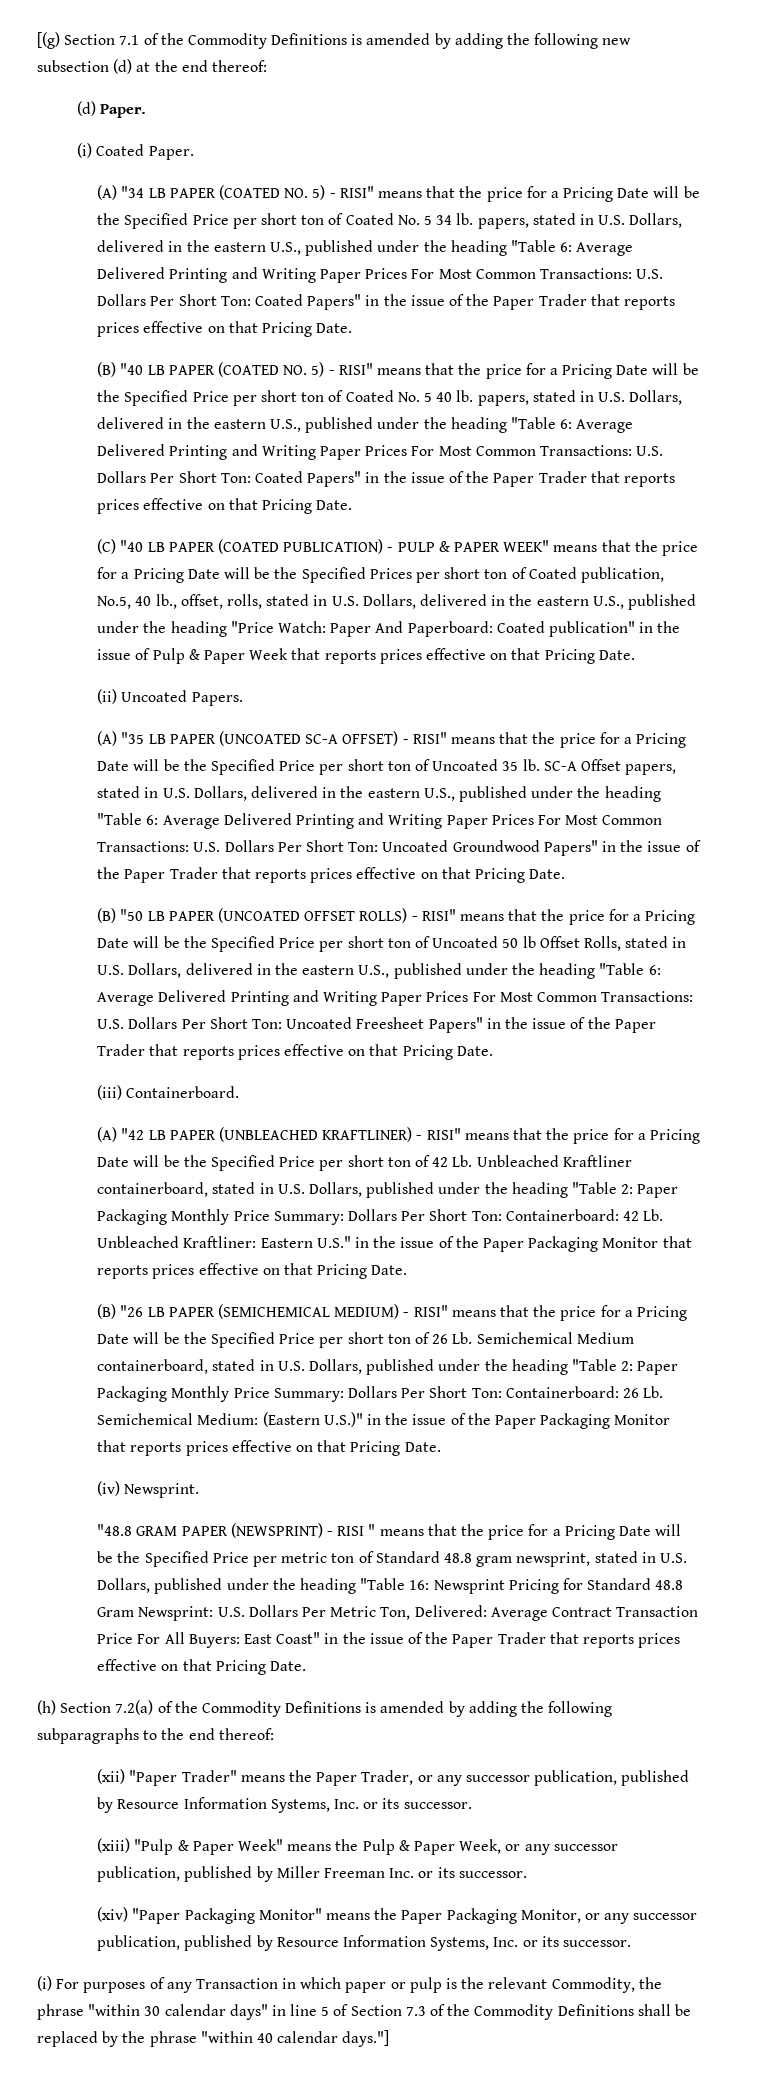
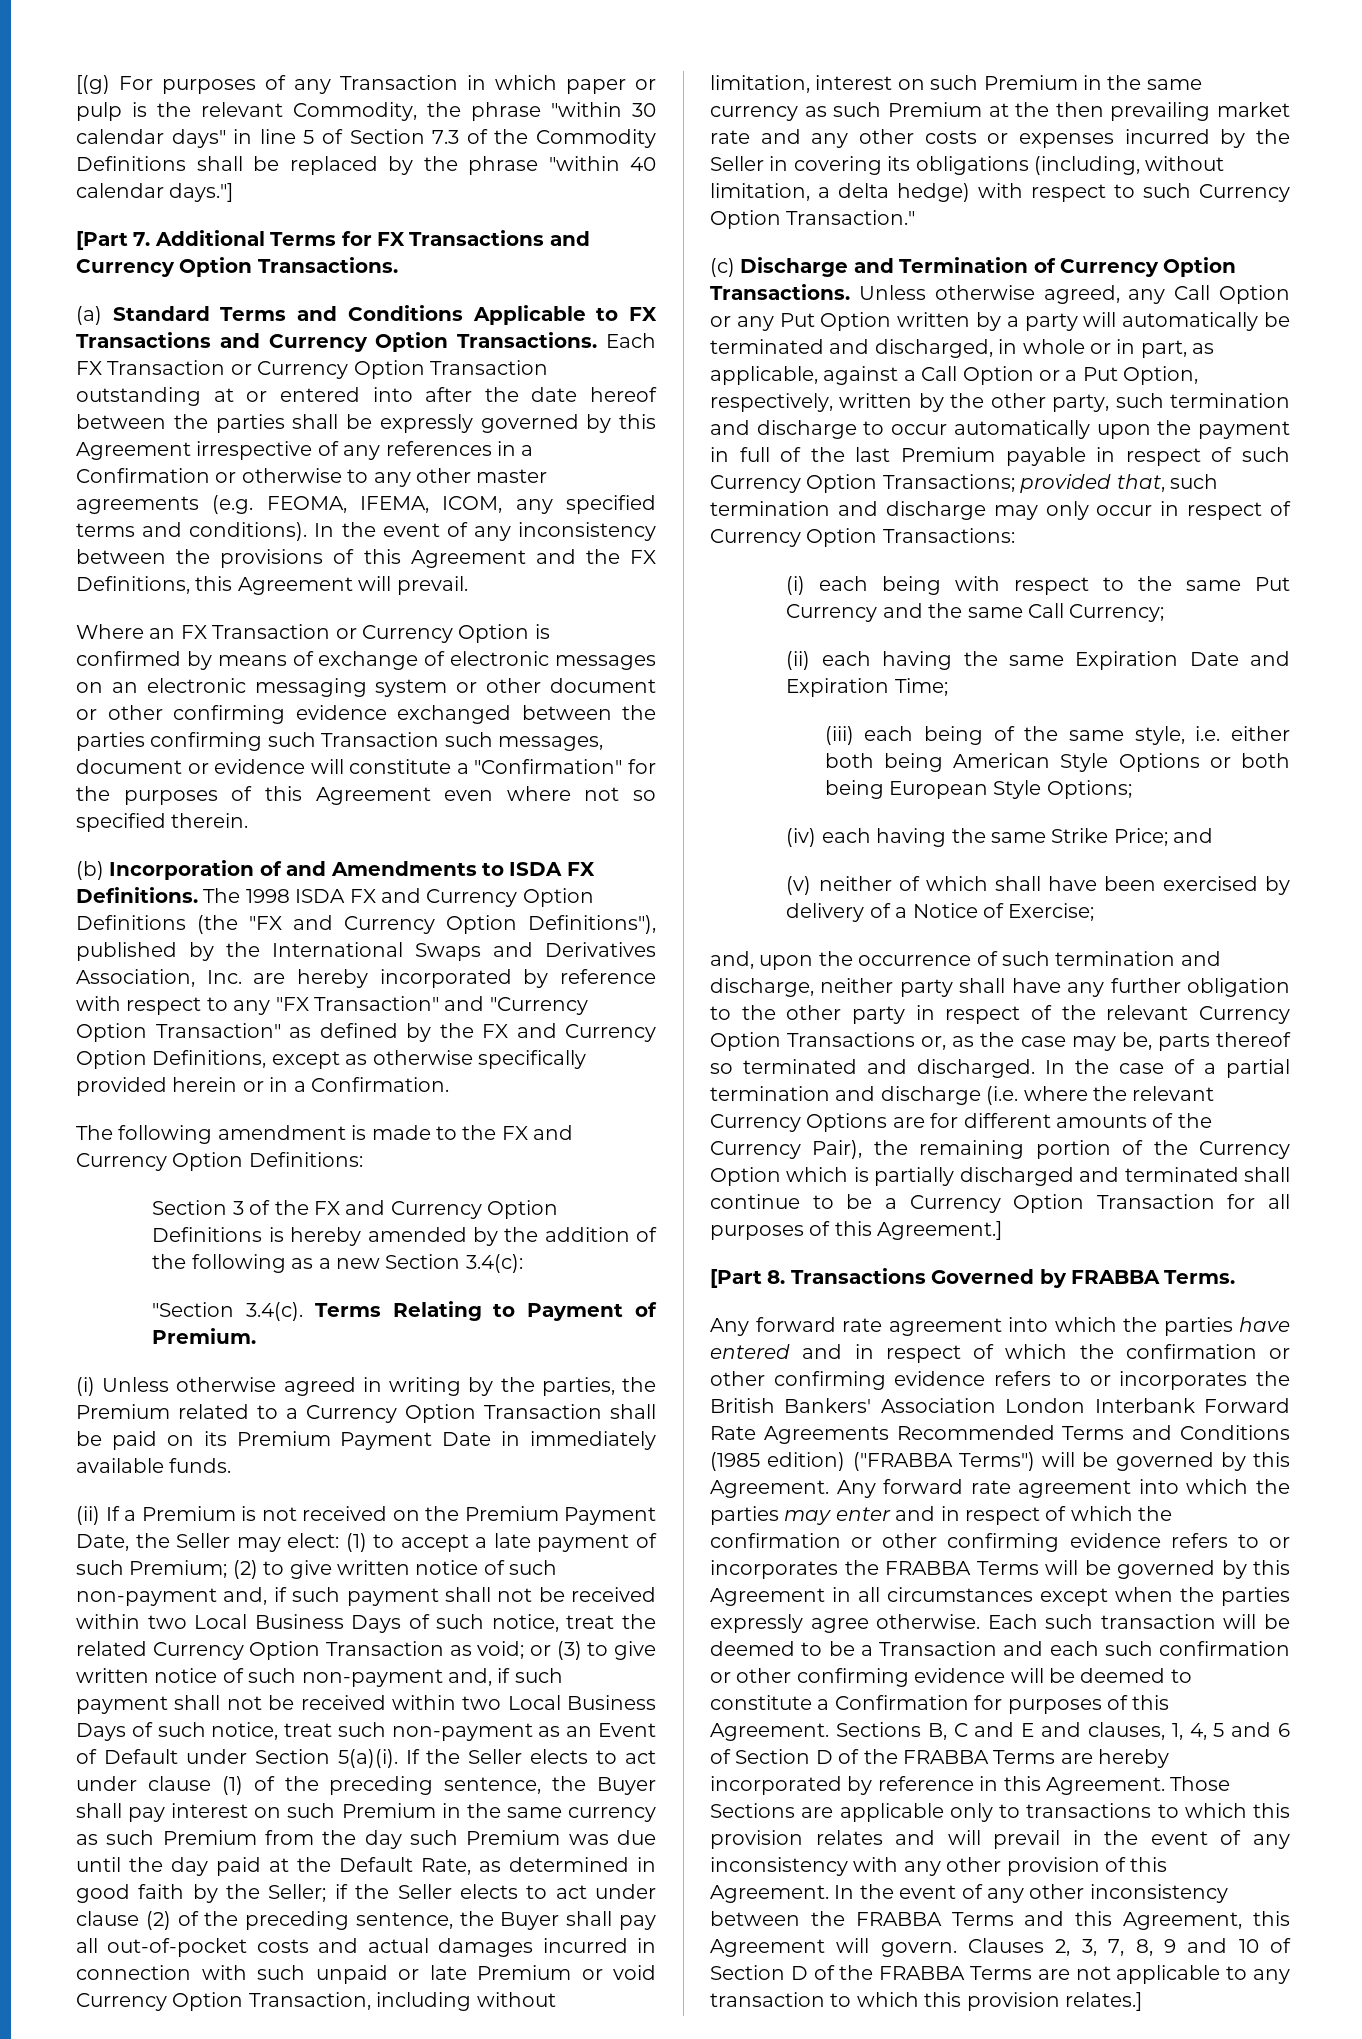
- [(g) Section 7.1 of the Commodity Definitions is amended by adding the following new subsection (d) at the end thereof:
- (d) Paper.
- (i) Coated Paper.
- (A) "34 LB PAPER (COATED NO. 5) - RISI" means that the price for a Pricing Date will be the Specified Price per short ton of Coated No. 5 34 lb. papers, stated in U.S. Dollars, delivered in the eastern U.S., published under the heading "Table 6: Average Delivered Printing and Writing Paper Prices For Most Common Transactions: U.S. Dollars Per Short Ton: Coated Papers" in the issue of the Paper Trader that reports prices effective on that Pricing Date.
- (B) "40 LB PAPER (COATED NO. 5) - RISI" means that the price for a Pricing Date will be the Specified Price per short ton of Coated No. 5 40 lb. papers, stated in U.S. Dollars, delivered in the eastern U.S., published under the heading "Table 6: Average Delivered Printing and Writing Paper Prices For Most Common Transactions: U.S. Dollars Per Short Ton: Coated Papers" in the issue of the Paper Trader that reports prices effective on that Pricing Date.
- (C) "40 LB PAPER (COATED PUBLICATION) - PULP & PAPER WEEK" means that the price for a Pricing Date will be the Specified Prices per short ton of Coated publication, No.5, 40 lb., offset, rolls, stated in U.S. Dollars, delivered in the eastern U.S., published under the heading "Price Watch: Paper And Paperboard: Coated publication" in the issue of Pulp & Paper Week that reports prices effective on that Pricing Date.
- (ii) Uncoated Papers.
- (A) "35 LB PAPER (UNCOATED SC-A OFFSET) - RISI" means that the price for a Pricing Date will be the Specified Price per short ton of Uncoated 35 lb. SC-A Offset papers, stated in U.S. Dollars, delivered in the eastern U.S., published under the heading "Table 6: Average Delivered Printing and Writing Paper Prices For Most Common Transactions: U.S. Dollars Per Short Ton: Uncoated Groundwood Papers" in the issue of the Paper Trader that reports prices effective on that Pricing Date.
- (B) "50 LB PAPER (UNCOATED OFFSET ROLLS) - RISI" means that the price for a Pricing Date will be the Specified Price per short ton of Uncoated 50 lb Offset Rolls, stated in U.S. Dollars, delivered in the eastern U.S., published under the heading "Table 6: Average Delivered Printing and Writing Paper Prices For Most Common Transactions: U.S. Dollars Per Short Ton: Uncoated Freesheet Papers" in the issue of the Paper Trader that reports prices effective on that Pricing Date.
- (iii) Containerboard.
- (A) "42 LB PAPER (UNBLEACHED KRAFTLINER) - RISI" means that the price for a Pricing Date will be the Specified Price per short ton of 42 Lb. Unbleached Kraftliner containerboard, stated in U.S. Dollars, published under the heading "Table 2: Paper Packaging Monthly Price Summary: Dollars Per Short Ton: Containerboard: 42 Lb. Unbleached Kraftliner: Eastern U.S." in the issue of the Paper Packaging Monitor that reports prices effective on that Pricing Date.
- (B) "26 LB PAPER (SEMICHEMICAL MEDIUM) - RISI" means that the price for a Pricing Date will be the Specified Price per short ton of 26 Lb. Semichemical Medium containerboard, stated in U.S. Dollars, published under the heading "Table 2: Paper Packaging Monthly Price Summary: Dollars Per Short Ton: Containerboard: 26 Lb. Semichemical Medium: (Eastern U.S.)" in the issue of the Paper Packaging Monitor that reports prices effective on that Pricing Date.
- (iv) Newsprint.
- "48.8 GRAM PAPER (NEWSPRINT) - RISI " means that the price for a Pricing Date will be the Specified Price per metric ton of Standard 48.8 gram newsprint, stated in U.S. Dollars, published under the heading "Table 16: Newsprint Pricing for Standard 48.8 Gram Newsprint: U.S. Dollars Per Metric Ton, Delivered: Average Contract Transaction Price For All Buyers: East Coast" in the issue of the Paper Trader that reports prices effective on that Pricing Date.
- (h) Section 7.2(a) of the Commodity Definitions is amended by adding the following subparagraphs to the end thereof:
- (xii) "Paper Trader" means the Paper Trader, or any successor publication, published by Resource Information Systems, Inc. or its successor.
- (xiii) "Pulp & Paper Week" means the Pulp & Paper Week, or any successor publication, published by Miller Freeman Inc. or its successor.
- (xiv) "Paper Packaging Monitor" means the Paper Packaging Monitor, or any successor publication, published by Resource Information Systems, Inc. or its successor.
- (i) For purposes of any Transaction in which paper or pulp is the relevant Commodity, the phrase "within 30 calendar days" in line 5 of Section 7.3 of the Commodity Definitions shall be replaced by the phrase "within 40 calendar days."]
+ [(g) For purposes of any Transaction in which paper or pulp is the relevant Commodity, the phrase "within 30 calendar days" in line 5 of Section 7.3 of the Commodity Definitions shall be replaced by the phrase "within 40 calendar days."]
+ [Part 7. Additional Terms for FX Transactions and Currency Option Transactions.
+ (a) Standard Terms and Conditions Applicable to FX Transactions and Currency Option Transactions. Each FX Transaction or Currency Option Transaction outstanding at or entered into after the date hereof between the parties shall be expressly governed by this Agreement irrespective of any references in a Confirmation or otherwise to any other master agreements (e.g. FEOMA, IFEMA, ICOM, any specified terms and conditions). In the event of any inconsistency between the provisions of this Agreement and the FX Definitions, this Agreement will prevail.
+ Where an FX Transaction or Currency Option is confirmed by means of exchange of electronic messages on an electronic messaging system or other document or other confirming evidence exchanged between the parties confirming such Transaction such messages, document or evidence will constitute a "Confirmation" for the purposes of this Agreement even where not so specified therein.
+ (b) Incorporation of and Amendments to ISDA FX Definitions. The 1998 ISDA FX and Currency Option Definitions (the "FX and Currency Option Definitions"), published by the International Swaps and Derivatives Association, Inc. are hereby incorporated by reference with respect to any "FX Transaction" and "Currency Option Transaction" as defined by the FX and Currency Option Definitions, except as otherwise specifically provided herein or in a Confirmation.
+ The following amendment is made to the FX and Currency Option Definitions:
+ Section 3 of the FX and Currency Option Definitions is hereby amended by the addition of the following as a new Section 3.4(c):
+ "Section 3.4(c). Terms Relating to Payment of Premium.
+ (i) Unless otherwise agreed in writing by the parties, the Premium related to a Currency Option Transaction shall be paid on its Premium Payment Date in immediately available funds.
+ (ii) If a Premium is not received on the Premium Payment Date, the Seller may elect: (1) to accept a late payment of such Premium; (2) to give written notice of such non-payment and, if such payment shall not be received within two Local Business Days of such notice, treat the related Currency Option Transaction as void; or (3) to give written notice of such non-payment and, if such payment shall not be received within two Local Business Days of such notice, treat such non-payment as an Event of Default under Section 5(a)(i). If the Seller elects to act under clause (1) of the preceding sentence, the Buyer shall pay interest on such Premium in the same currency as such Premium from the day such Premium was due until the day paid at the Default Rate, as determined in good faith by the Seller; if the Seller elects to act under clause (2) of the preceding sentence, the Buyer shall pay all out-of-pocket costs and actual damages incurred in connection with such unpaid or late Premium or void Currency Option Transaction, including without limitation, interest on such Premium in the same currency as such Premium at the then prevailing market rate and any other costs or expenses incurred by the Seller in covering its obligations (including, without limitation, a delta hedge) with respect to such Currency Option Transaction."
+ (c) Discharge and Termination of Currency Option Transactions. Unless otherwise agreed, any Call Option or any Put Option written by a party will automatically be terminated and discharged, in whole or in part, as applicable, against a Call Option or a Put Option, respectively, written by the other party, such termination and discharge to occur automatically upon the payment in full of the last Premium payable in respect of such Currency Option Transactions; provided that, such termination and discharge may only occur in respect of Currency Option Transactions:
+ (i) each being with respect to the same Put Currency and the same Call Currency;
+ (ii) each having the same Expiration Date and Expiration Time;
+ (iii) each being of the same style, i.e. either both being American Style Options or both being European Style Options;
+ (iv) each having the same Strike Price; and
+ (v) neither of which shall have been exercised by delivery of a Notice of Exercise;
+ and, upon the occurrence of such termination and discharge, neither party shall have any further obligation to the other party in respect of the relevant Currency Option Transactions or, as the case may be, parts thereof so terminated and discharged. In the case of a partial termination and discharge (i.e. where the relevant Currency Options are for different amounts of the Currency Pair), the remaining portion of the Currency Option which is partially discharged and terminated shall continue to be a Currency Option Transaction for all purposes of this Agreement.]
+ [Part 8. Transactions Governed by FRABBA Terms.
+ Any forward rate agreement into which the parties have entered and in respect of which the confirmation or other confirming evidence refers to or incorporates the British Bankers' Association London Interbank Forward Rate Agreements Recommended Terms and Conditions (1985 edition) ("FRABBA Terms") will be governed by this Agreement. Any forward rate agreement into which the parties may enter and in respect of which the confirmation or other confirming evidence refers to or incorporates the FRABBA Terms will be governed by this Agreement in all circumstances except when the parties expressly agree otherwise. Each such transaction will be deemed to be a Transaction and each such confirmation or other confirming evidence will be deemed to constitute a Confirmation for purposes of this Agreement. Sections B, C and E and clauses, 1, 4, 5 and 6 of Section D of the FRABBA Terms are hereby incorporated by reference in this Agreement. Those Sections are applicable only to transactions to which this provision relates and will prevail in the event of any inconsistency with any other provision of this Agreement. In the event of any other inconsistency between the FRABBA Terms and this Agreement, this Agreement will govern. Clauses 2, 3, 7, 8, 9 and 10 of Section D of the FRABBA Terms are not applicable to any transaction to which this provision relates.]

